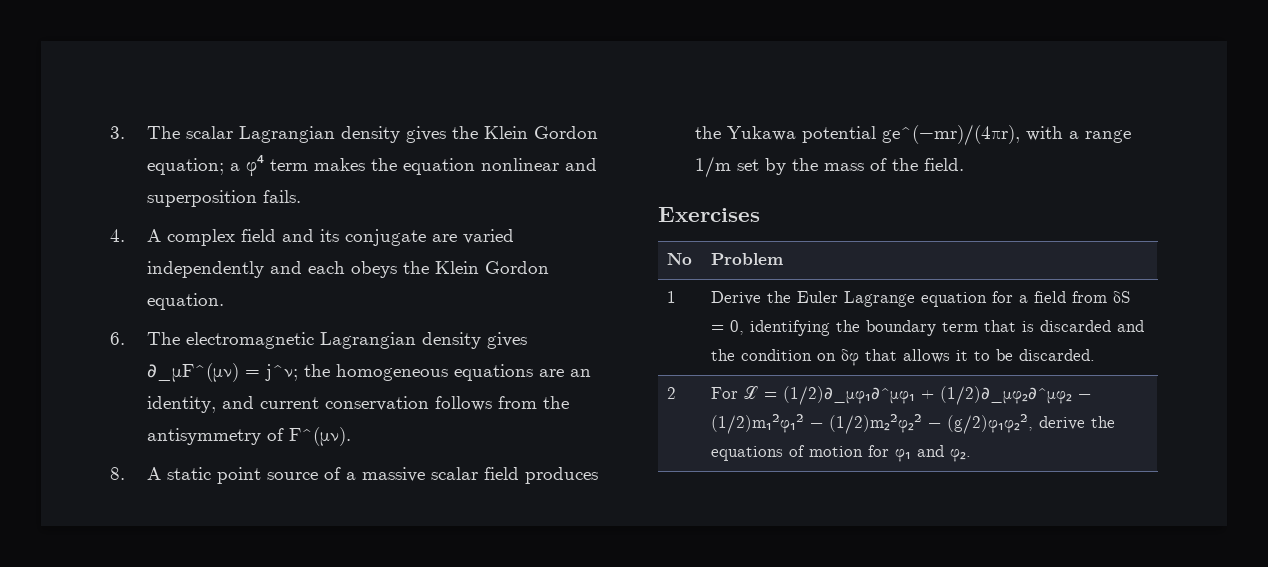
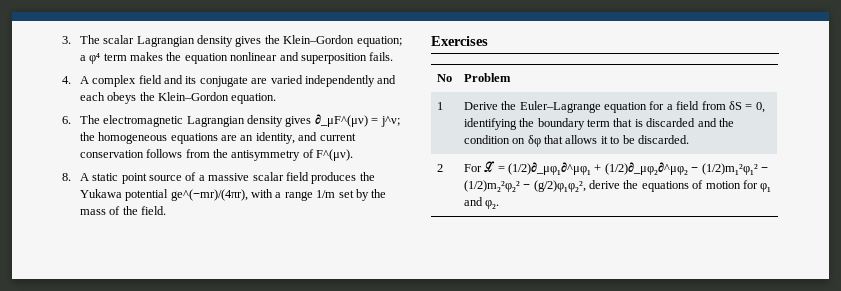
- 3. The scalar Lagrangian density gives the Klein Gordon equation; a φ⁴ term makes the equation nonlinear and superposition fails.
+ 3. The scalar Lagrangian density gives the Klein–Gordon equation; a φ⁴ term makes the equation nonlinear and superposition fails.
- 4. A complex field and its conjugate are varied independently and each obeys the Klein Gordon equation.
+ 4. A complex field and its conjugate are varied independently and each obeys the Klein–Gordon equation.
- 1 | Derive the Euler Lagrange equation for a field from δS = 0, identifying the boundary term that is discarded and the condition on δφ that allows it to be discarded.
+ 1 | Derive the Euler–Lagrange equation for a field from δS = 0, identifying the boundary term that is discarded and the condition on δφ that allows it to be discarded.

